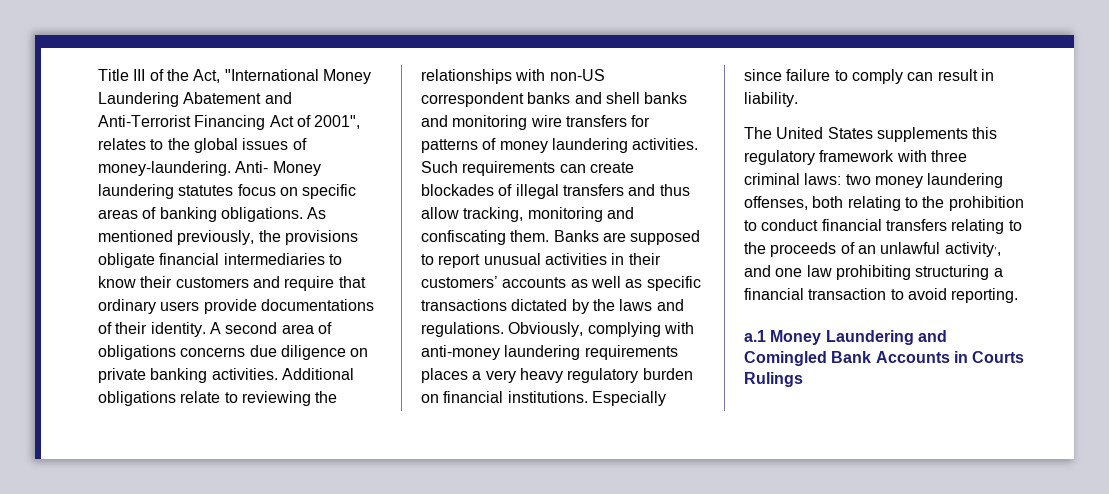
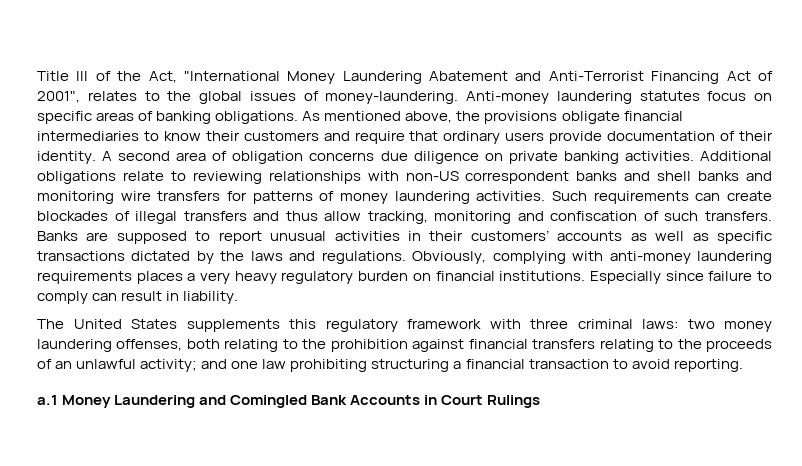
- Anti- Money laundering statutes focus on specific areas of banking obligations.
+ Anti-money laundering statutes focus on specific areas of banking obligations.
- As mentioned previously, the provisions obligate financial intermediaries to know their customers and require that ordinary users provide documentations of their identity.
+ As mentioned above, the provisions obligate financial intermediaries to know their customers and require that ordinary users provide documentation of their identity.
- A second area of obligations concerns due diligence on private banking activities.
+ A second area of obligation concerns due diligence on private banking activities.
- Additional obligations relate to reviewing the relationships with non-US correspondent banks and shell banks and monitoring wire transfers for patterns of money laundering activities.
+ Additional obligations relate to reviewing relationships with non-US correspondent banks and shell banks and monitoring wire transfers for patterns of money laundering activities.
- Such requirements can create blockades of illegal transfers and thus allow tracking, monitoring and confiscating them.
+ Such requirements can create blockades of illegal transfers and thus allow tracking, monitoring and confiscation of such transfers.
- The United States supplements this regulatory framework with three criminal laws: two money laundering offenses, both relating to the prohibition to conduct financial transfers relating to the proceeds of an unlawful activity,, and one law prohibiting structuring a financial transaction to avoid reporting.
+ The United States supplements this regulatory framework with three criminal laws: two money laundering offenses, both relating to the prohibition against financial transfers relating to the proceeds of an unlawful activity; and one law prohibiting structuring a financial transaction to avoid reporting.
- a.1 Money Laundering and Comingled Bank Accounts in Courts Rulings
+ a.1 Money Laundering and Comingled Bank Accounts in Court Rulings

